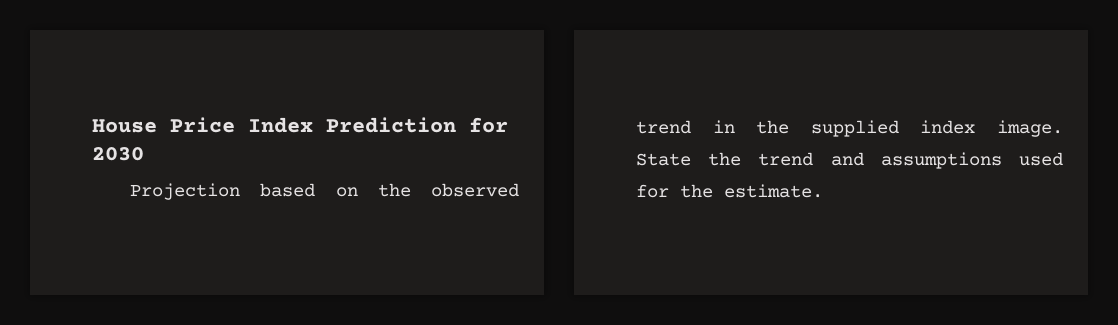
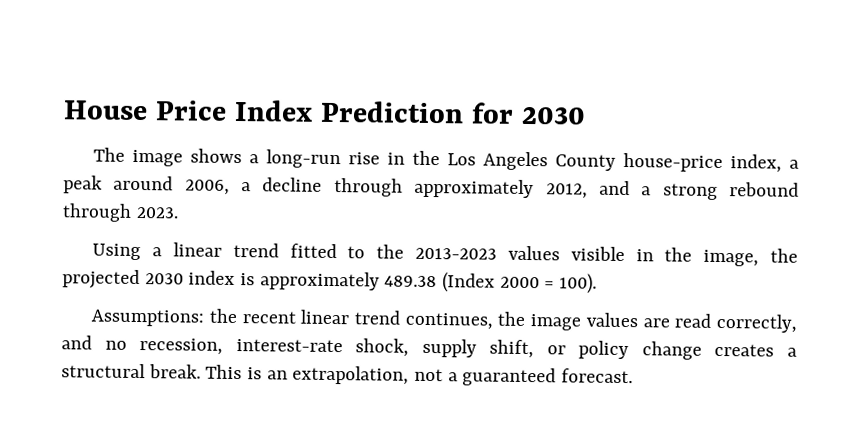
- Projection based on the observed trend in the supplied index image. State the trend and assumptions used for the estimate.
+ The image shows a long-run rise in the Los Angeles County house-price index, a peak around 2006, a decline through approximately 2012, and a strong rebound through 2023.
+ Using a linear trend fitted to the 2013-2023 values visible in the image, the projected 2030 index is approximately 489.38 (Index 2000 = 100).
+ Assumptions: the recent linear trend continues, the image values are read correctly, and no recession, interest-rate shock, supply shift, or policy change creates a structural break. This is an extrapolation, not a guaranteed forecast.

